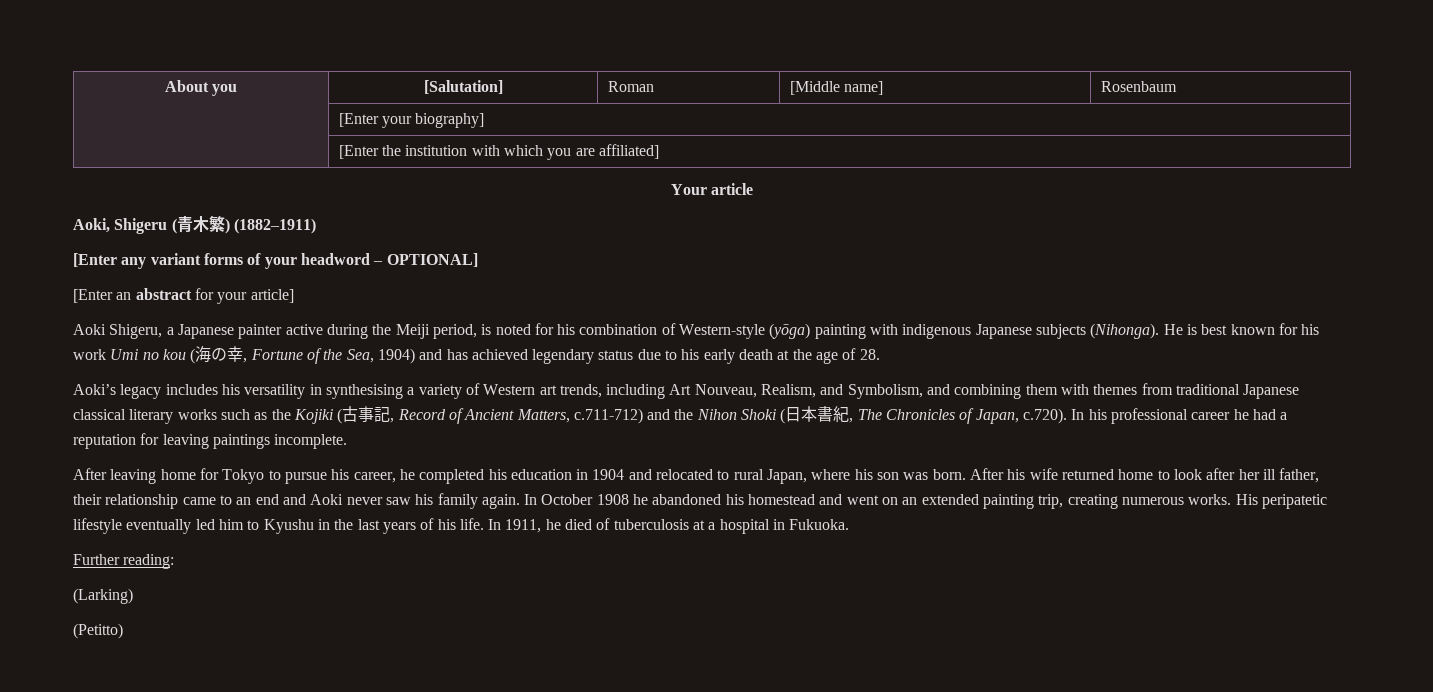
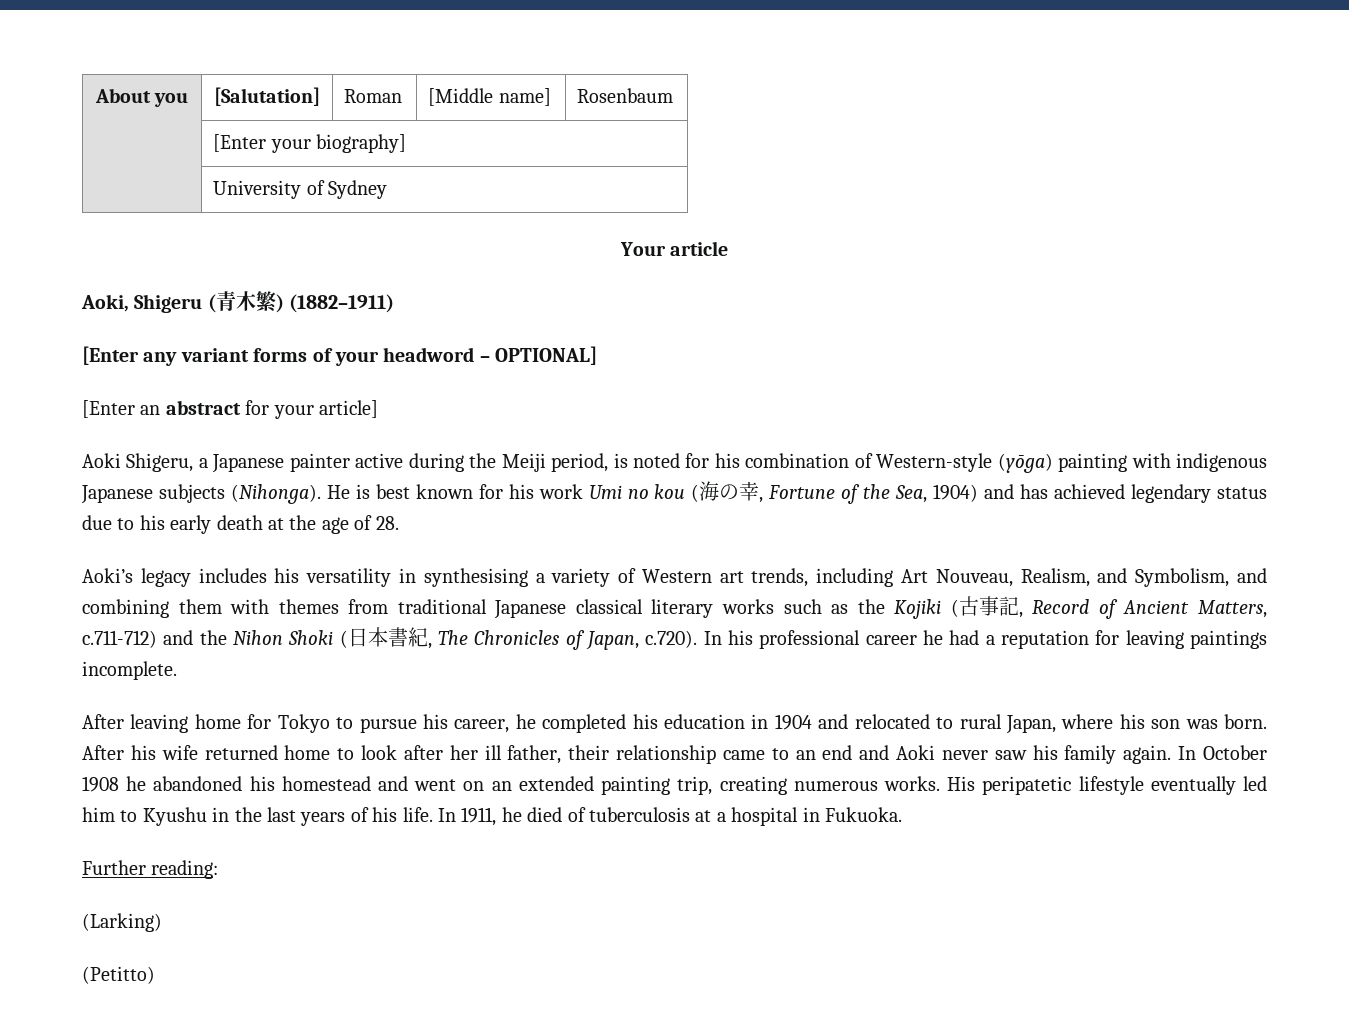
- | [Enter the institution with which you are affiliated]
+ | University of Sydney

